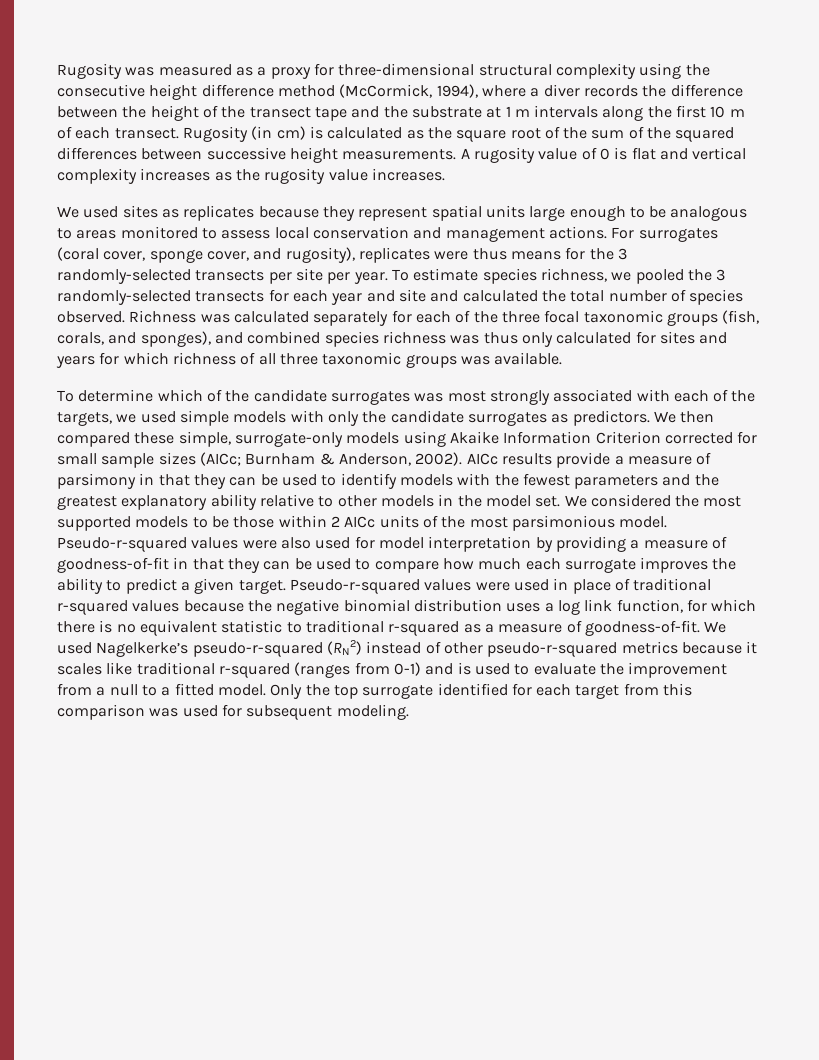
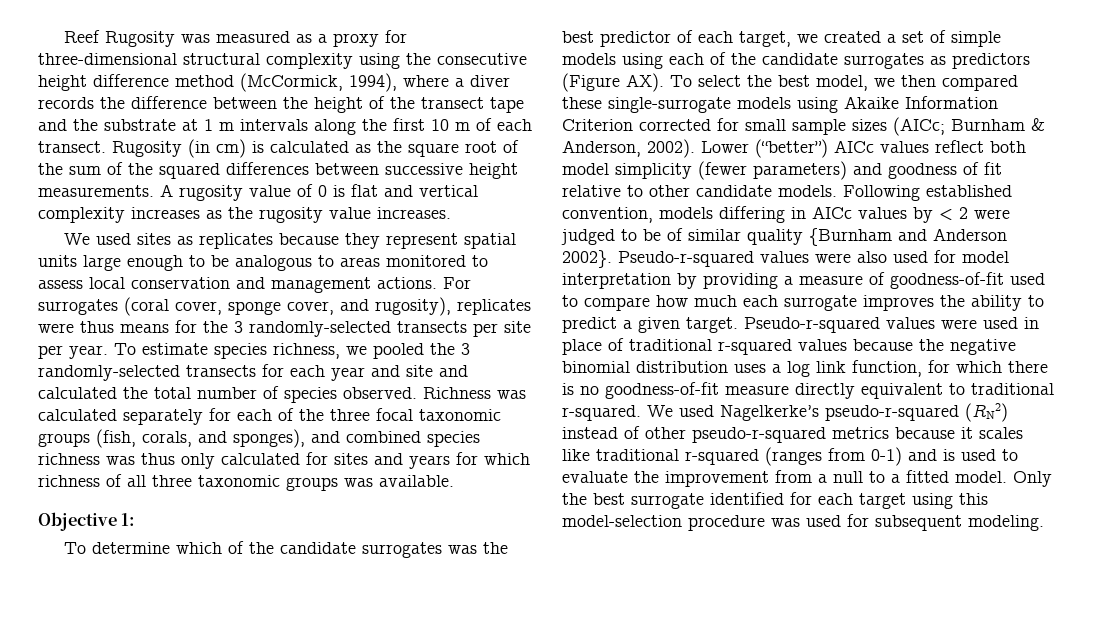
- Rugosity was measured as a proxy for three-dimensional structural complexity using the consecutive height difference method (McCormick, 1994), where a diver records the difference between the height of the transect tape and the substrate at 1 m intervals along the first 10 m of each transect.
+ Reef Rugosity was measured as a proxy for three-dimensional structural complexity using the consecutive height difference method (McCormick, 1994), where a diver records the difference between the height of the transect tape and the substrate at 1 m intervals along the first 10 m of each transect.
+ Objective 1:
- To determine which of the candidate surrogates was most strongly associated with each of the targets, we used simple models with only the candidate surrogates as predictors. We then compared these simple, surrogate-only models using Akaike Information Criterion corrected for small sample sizes (AICc; Burnham & Anderson, 2002).
+ To determine which of the candidate surrogates was the best predictor of each target, we created a set of simple models using each of the candidate surrogates as predictors (Figure AX). To select the best model, we then compared these single-surrogate models using Akaike Information Criterion corrected for small sample sizes (AICc; Burnham & Anderson, 2002).
- AICc results provide a measure of parsimony in that they can be used to identify models with the fewest parameters and the greatest explanatory ability relative to other models in the model set. We considered the most supported models to be those within 2 AICc units of the most parsimonious model.
+ Lower (“better”) AICc values reflect both model simplicity (fewer parameters) and goodness of fit relative to other candidate models. Following established convention, models differing in AICc values by < 2 were judged to be of similar quality {Burnham and Anderson 2002}.
- Pseudo-r-squared values were also used for model interpretation by providing a measure of goodness-of-fit in that they can be used to compare how much each surrogate improves the ability to predict a given target.
+ Pseudo-r-squared values were also used for model interpretation by providing a measure of goodness-of-fit used to compare how much each surrogate improves the ability to predict a given target.
- Pseudo-r-squared values were used in place of traditional r-squared values because the negative binomial distribution uses a log link function, for which there is no equivalent statistic to traditional r-squared as a measure of goodness-of-fit.
+ Pseudo-r-squared values were used in place of traditional r-squared values because the negative binomial distribution uses a log link function, for which there is no goodness-of-fit measure directly equivalent to traditional r-squared.
- Only the top surrogate identified for each target from this comparison was used for subsequent modeling.
+ Only the best surrogate identified for each target using this model-selection procedure was used for subsequent modeling.

